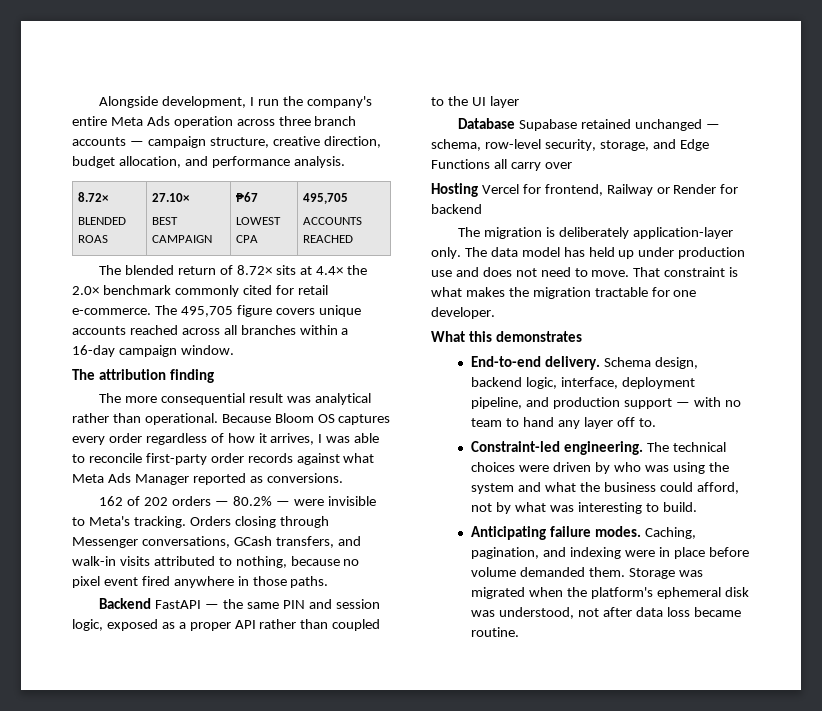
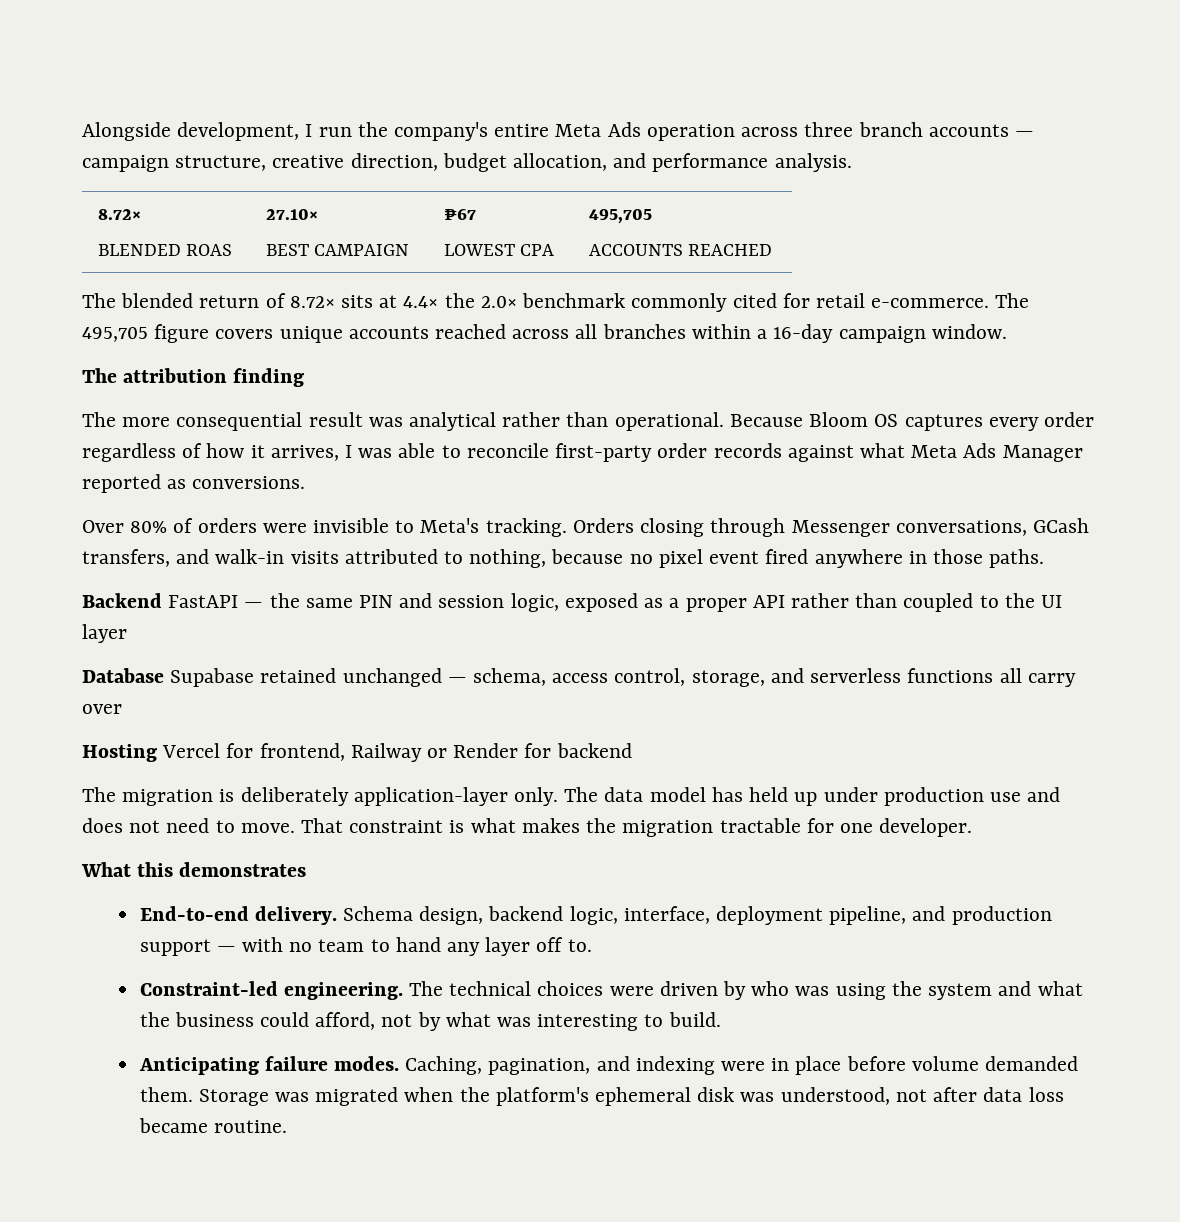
- 162 of 202 orders — 80.2% — were invisible to Meta's tracking.
+ Over 80% of orders were invisible to Meta's tracking.
- Database Supabase retained unchanged — schema, row-level security, storage, and Edge Functions all carry over
+ Database Supabase retained unchanged — schema, access control, storage, and serverless functions all carry over

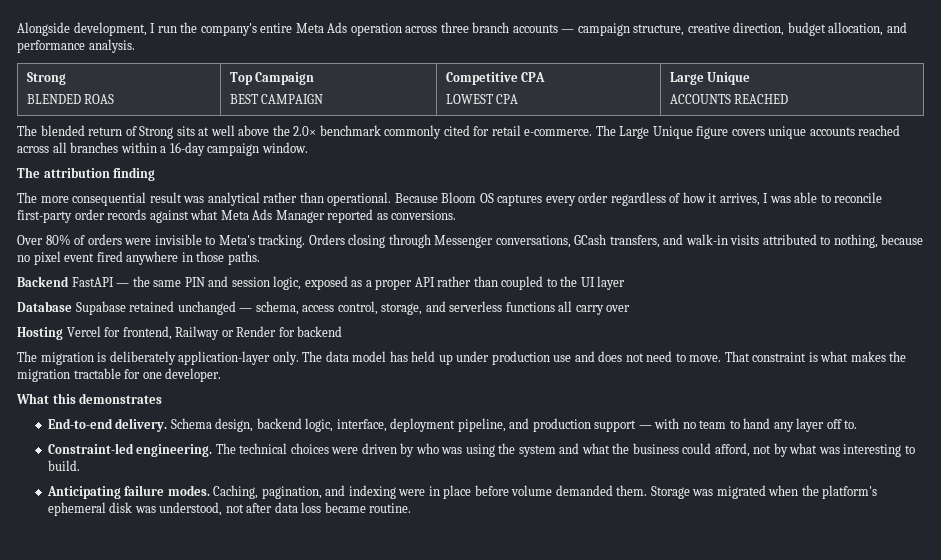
  Alongside development, I run the company's entire Meta Ads operation across three branch accounts — campaign structure, creative direction, budget allocation, and performance analysis.
- 8.72×
- BLENDED ROAS | 27.10×
- BEST CAMPAIGN | ₱67
- LOWEST CPA | 495,705
+ Strong
+ BLENDED ROAS | Top Campaign
+ BEST CAMPAIGN | Competitive CPA
+ LOWEST CPA | Large Unique
- The blended return of 8.72× sits at 4.4× the 2.0× benchmark commonly cited for retail e-commerce.
+ The blended return of Strong sits at well above the 2.0× benchmark commonly cited for retail e-commerce.
- The 495,705 figure covers unique accounts reached across all branches within a 16-day campaign window.
+ The Large Unique figure covers unique accounts reached across all branches within a 16-day campaign window.

